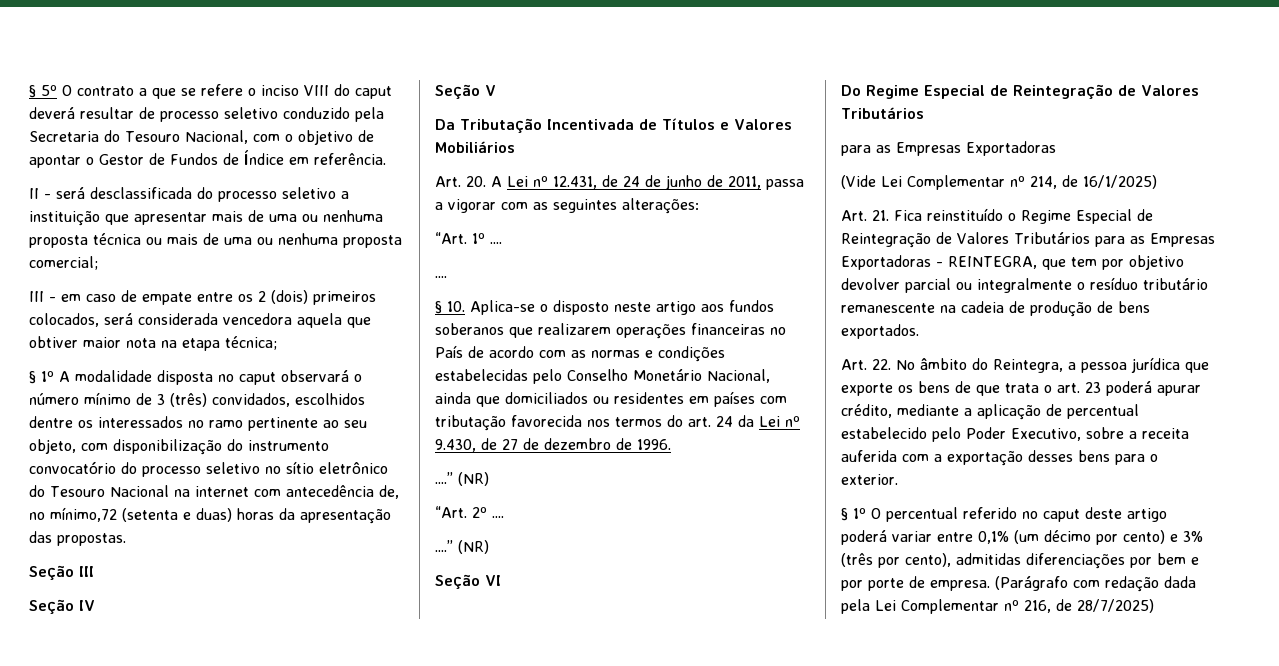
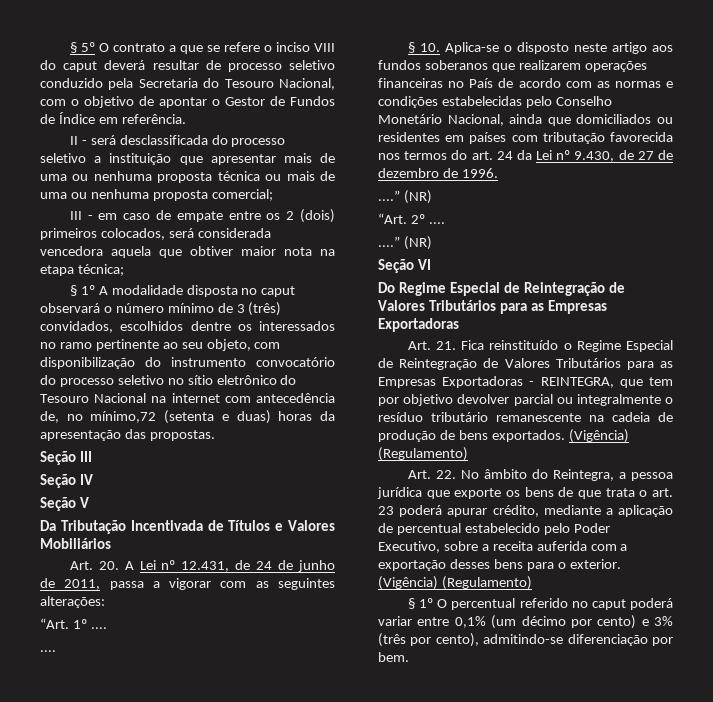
- Do Regime Especial de Reintegração de Valores Tributários
- para as Empresas Exportadoras
- (Vide Lei Complementar nº 214, de 16/1/2025)
+ Do Regime Especial de Reintegração de Valores Tributários para as Empresas Exportadoras
- Art. 21. Fica reinstituído o Regime Especial de Reintegração de Valores Tributários para as Empresas Exportadoras - REINTEGRA, que tem por objetivo devolver parcial ou integralmente o resíduo tributário remanescente na cadeia de produção de bens exportados.
+ Art. 21. Fica reinstituído o Regime Especial de Reintegração de Valores Tributários para as Empresas Exportadoras - REINTEGRA, que tem por objetivo devolver parcial ou integralmente o resíduo tributário remanescente na cadeia de produção de bens exportados. (Vigência) (Regulamento)
- Art. 22. No âmbito do Reintegra, a pessoa jurídica que exporte os bens de que trata o art. 23 poderá apurar crédito, mediante a aplicação de percentual estabelecido pelo Poder Executivo, sobre a receita auferida com a exportação desses bens para o exterior.
+ Art. 22. No âmbito do Reintegra, a pessoa jurídica que exporte os bens de que trata o art. 23 poderá apurar crédito, mediante a aplicação de percentual estabelecido pelo Poder Executivo, sobre a receita auferida com a exportação desses bens para o exterior. (Vigência) (Regulamento)
- § 1º O percentual referido no caput deste artigo poderá variar entre 0,1% (um décimo por cento) e 3% (três por cento), admitidas diferenciações por bem e por porte de empresa. (Parágrafo com redação dada pela Lei Complementar nº 216, de 28/7/2025)
+ § 1º O percentual referido no caput poderá variar entre 0,1% (um décimo por cento) e 3% (três por cento), admitindo-se diferenciação por bem.

